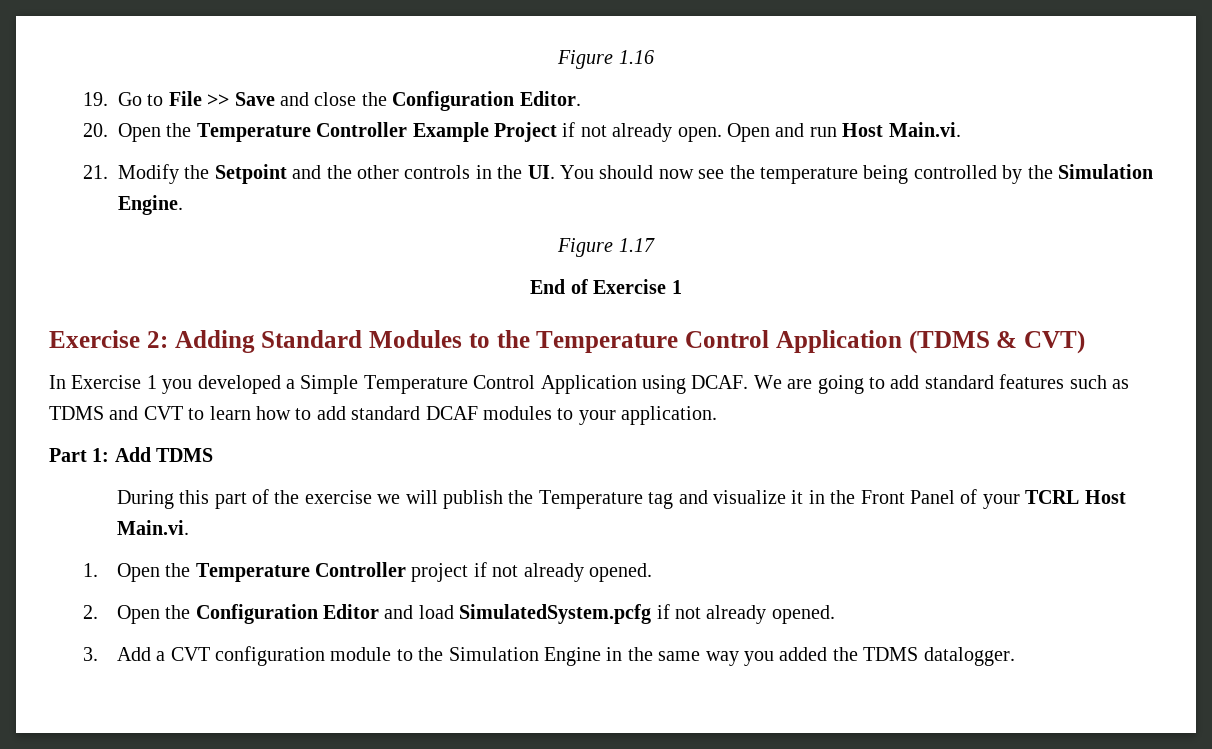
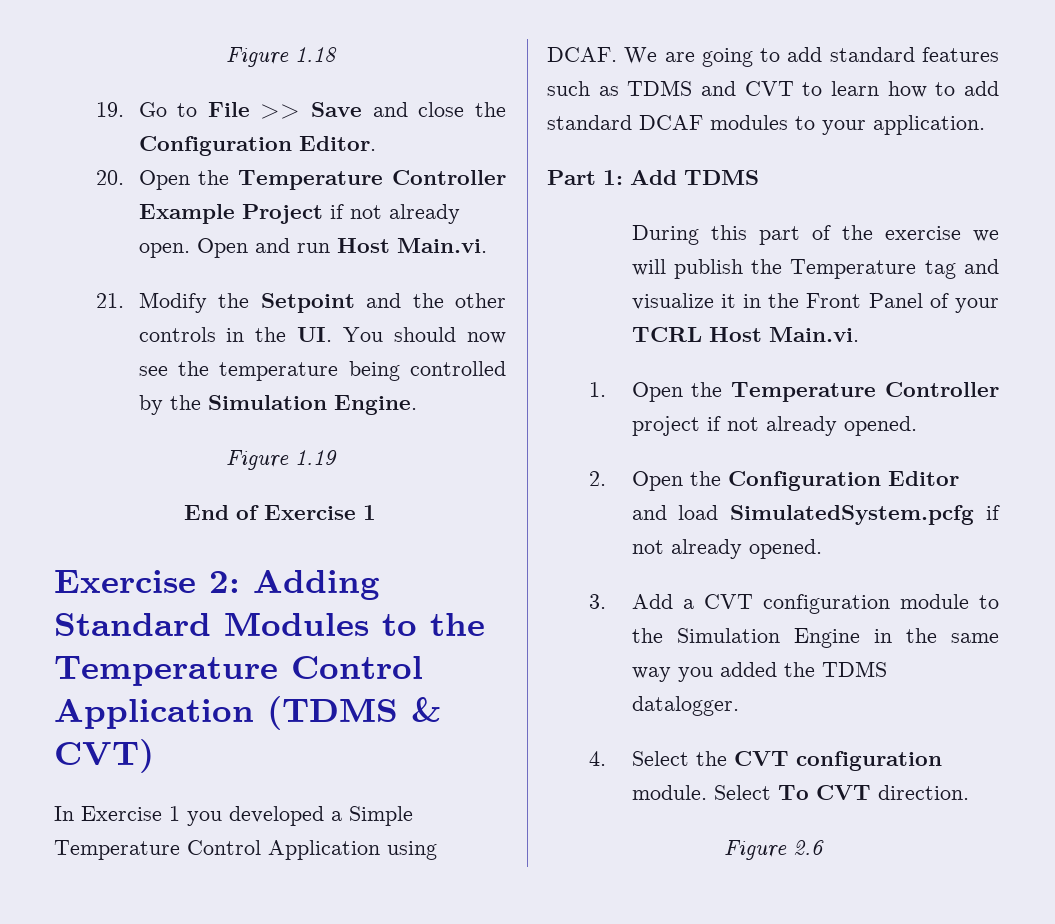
- Figure 1.16
+ Figure 1.18
- Figure 1.17
+ Figure 1.19
+ 4. Select the CVT configuration module. Select To CVT direction.
+ Figure 2.6

